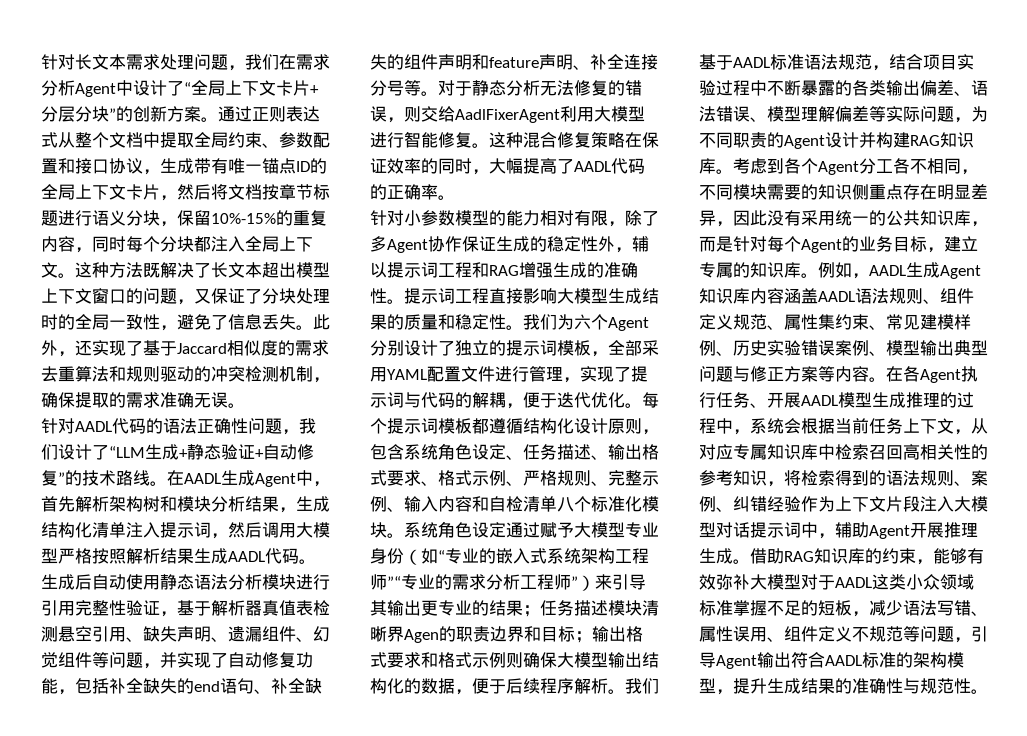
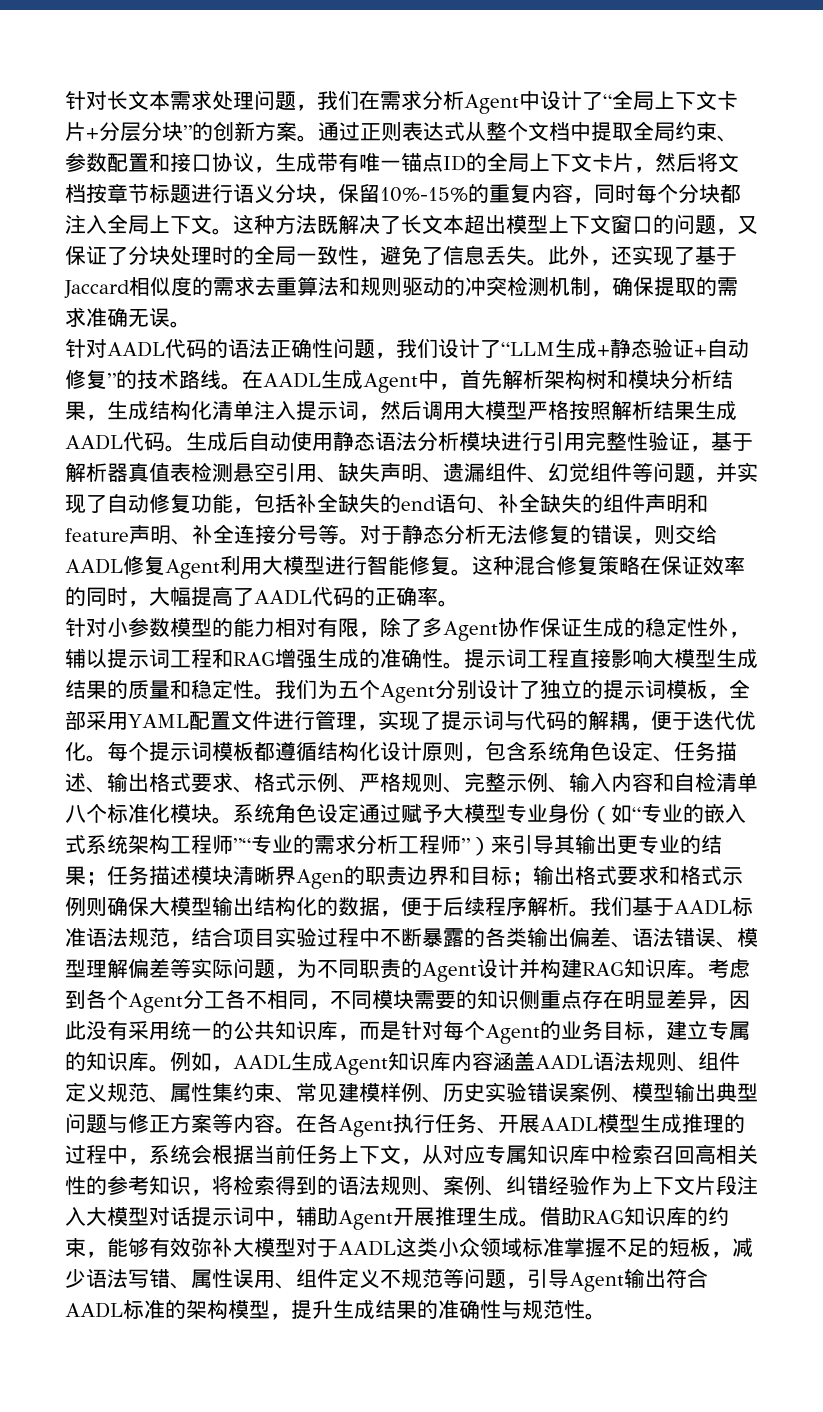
- 对于静态分析无法修复的错误，则交给AadlFixerAgent利用大模型进行智能修复。
+ 对于静态分析无法修复的错误，则交给AADL修复Agent利用大模型进行智能修复。
- 我们为六个Agent分别设计了独立的提示词模板，全部采用YAML配置文件进行管理，实现了提示词与代码的解耦，便于迭代优化。
+ 我们为五个Agent分别设计了独立的提示词模板，全部采用YAML配置文件进行管理，实现了提示词与代码的解耦，便于迭代优化。

